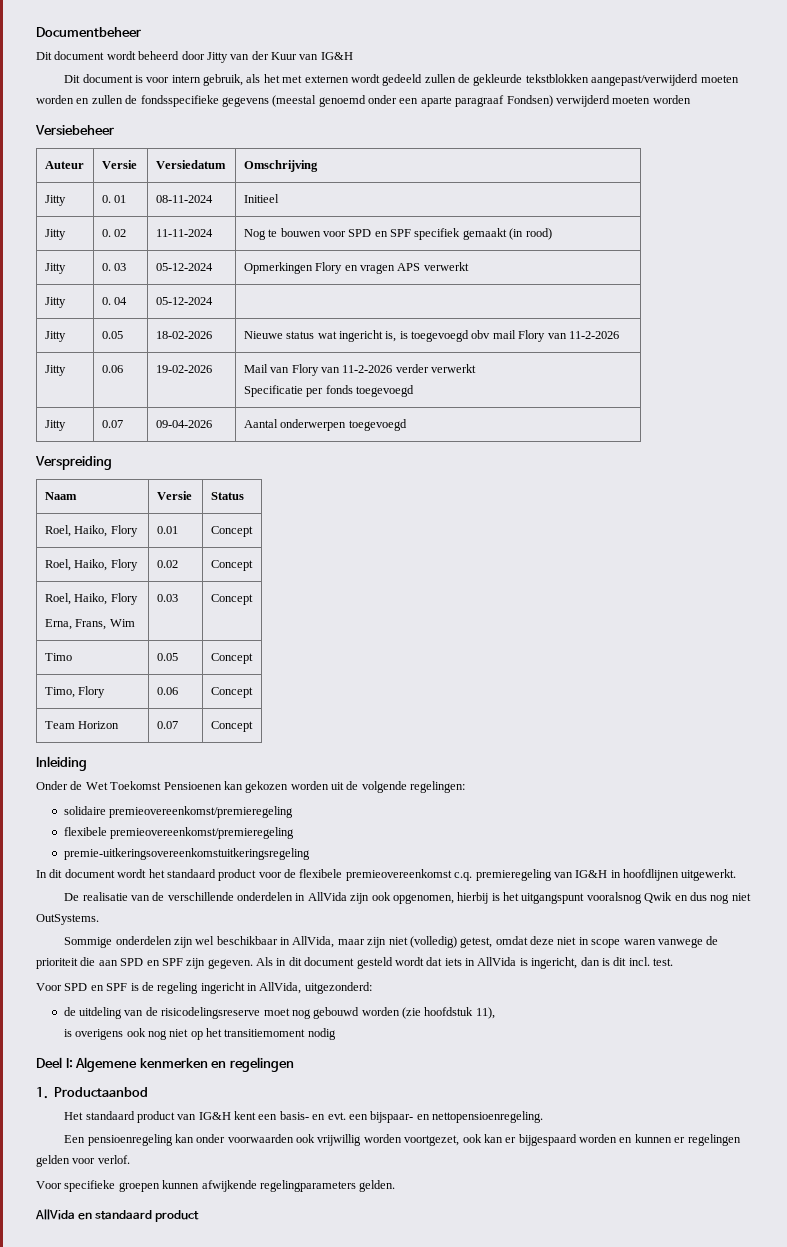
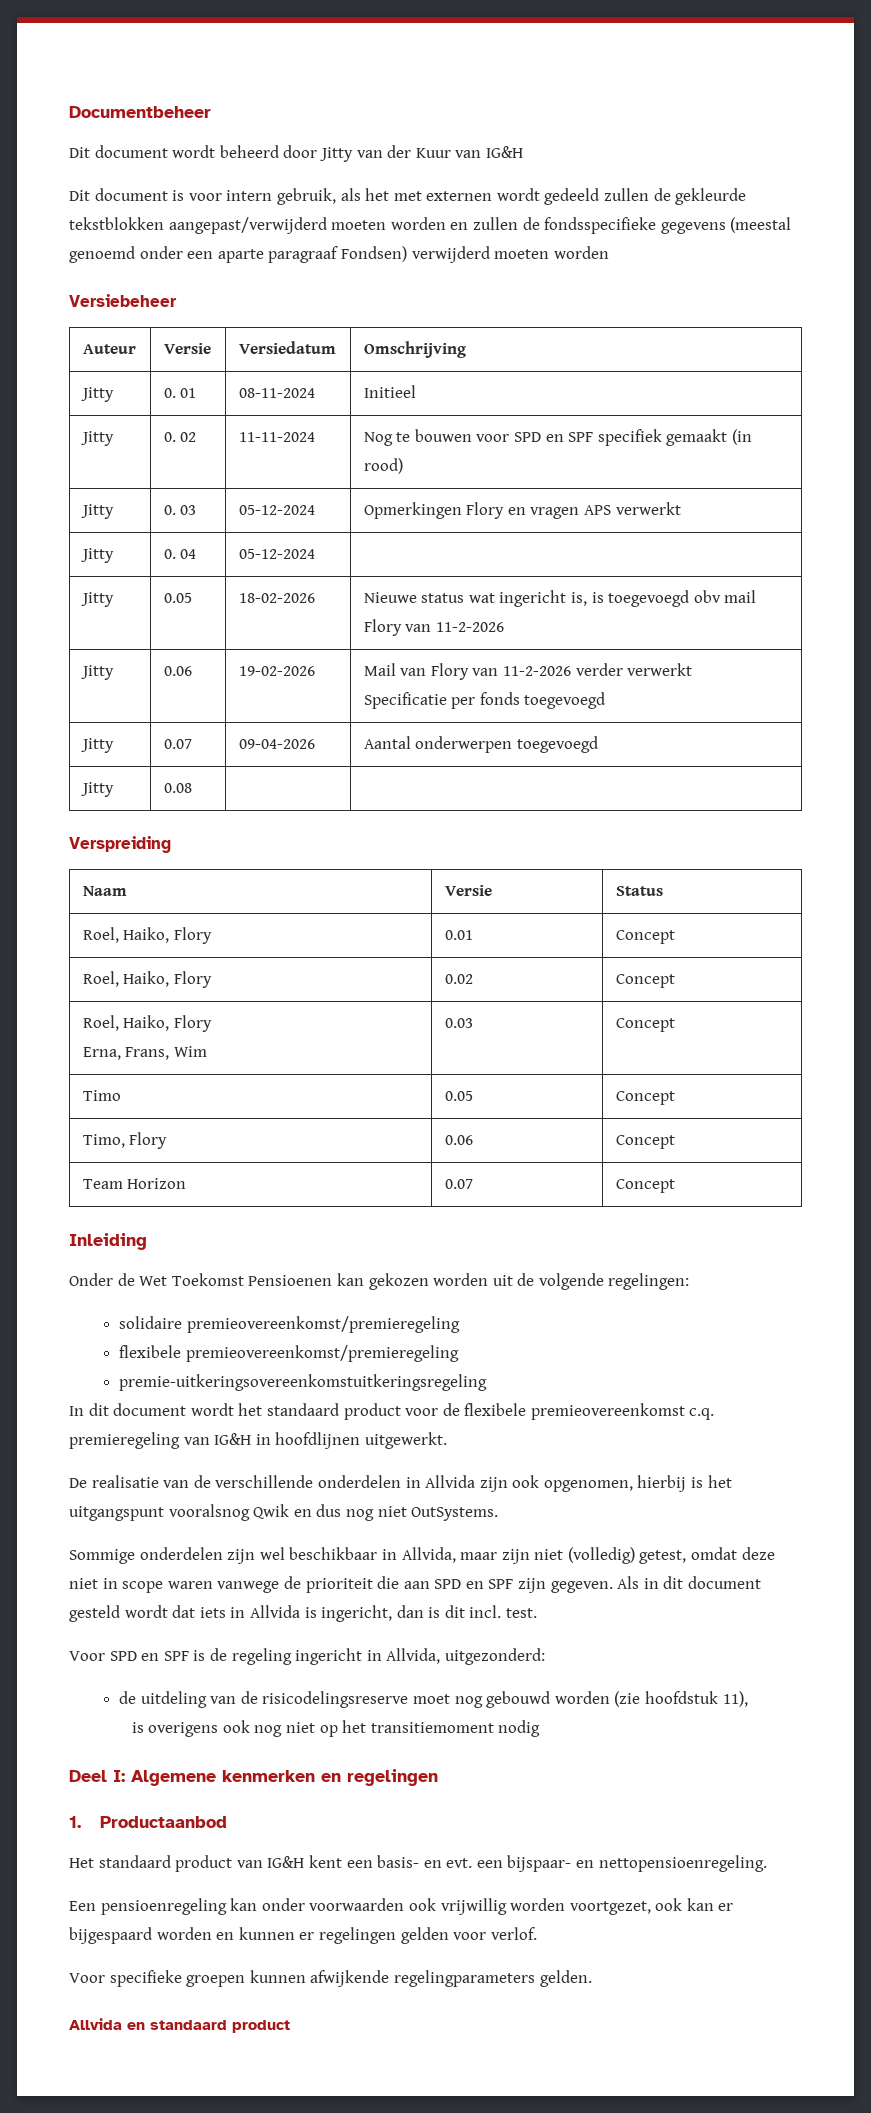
+ Jitty | 0.08 | |
- De realisatie van de verschillende onderdelen in AllVida zijn ook opgenomen, hierbij is het uitgangspunt vooralsnog Qwik en dus nog niet OutSystems.
+ De realisatie van de verschillende onderdelen in Allvida zijn ook opgenomen, hierbij is het uitgangspunt vooralsnog Qwik en dus nog niet OutSystems.
- Sommige onderdelen zijn wel beschikbaar in AllVida, maar zijn niet (volledig) getest, omdat deze niet in scope waren vanwege de prioriteit die aan SPD en SPF zijn gegeven.
+ Sommige onderdelen zijn wel beschikbaar in Allvida, maar zijn niet (volledig) getest, omdat deze niet in scope waren vanwege de prioriteit die aan SPD en SPF zijn gegeven.
- Als in dit document gesteld wordt dat iets in AllVida is ingericht, dan is dit incl. test.
+ Als in dit document gesteld wordt dat iets in Allvida is ingericht, dan is dit incl. test.
- Voor SPD en SPF is de regeling ingericht in AllVida, uitgezonderd:
+ Voor SPD en SPF is de regeling ingericht in Allvida, uitgezonderd:
- AllVida en standaard product
+ Allvida en standaard product

